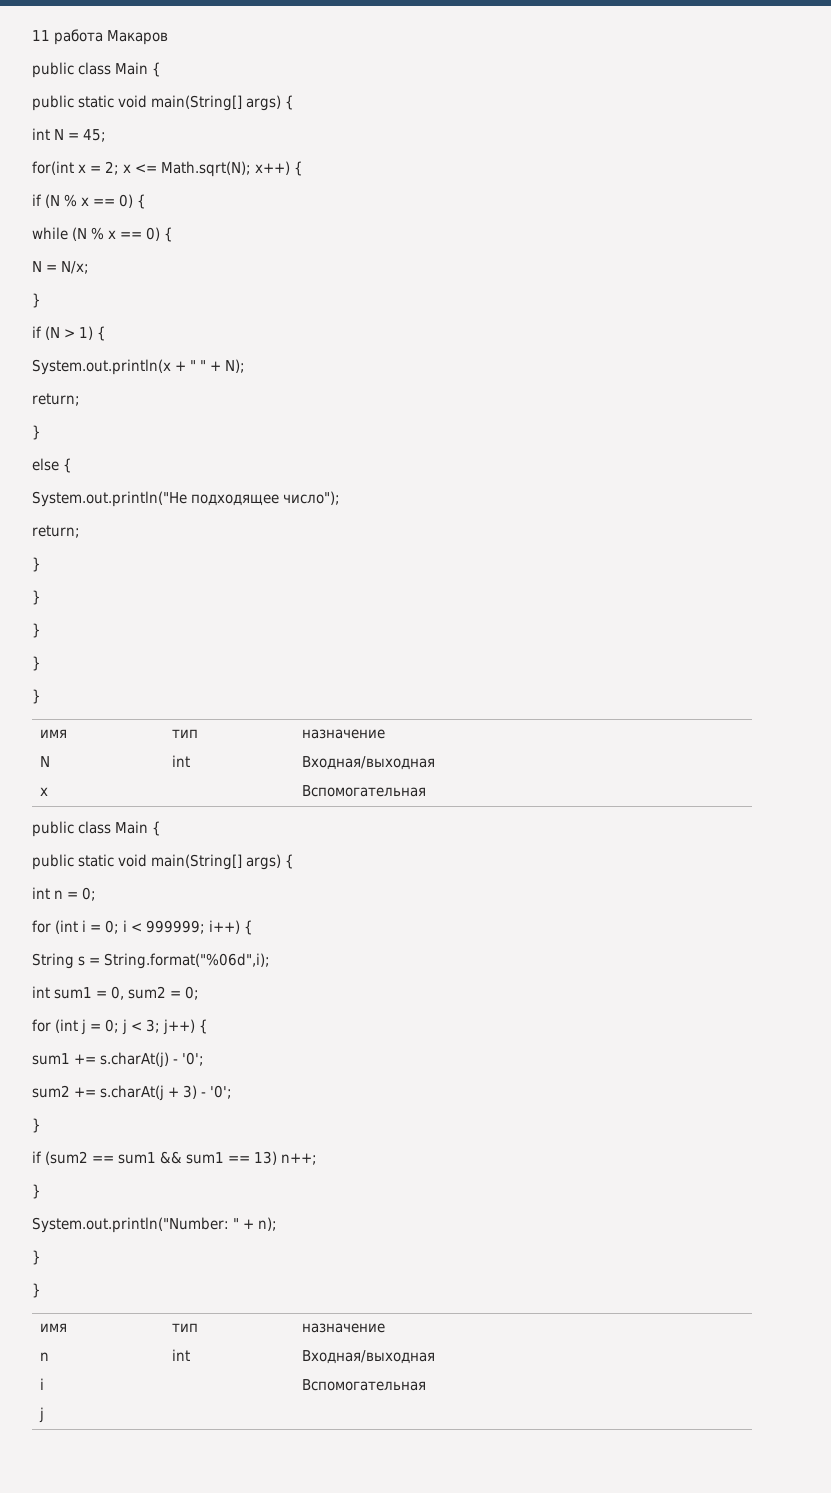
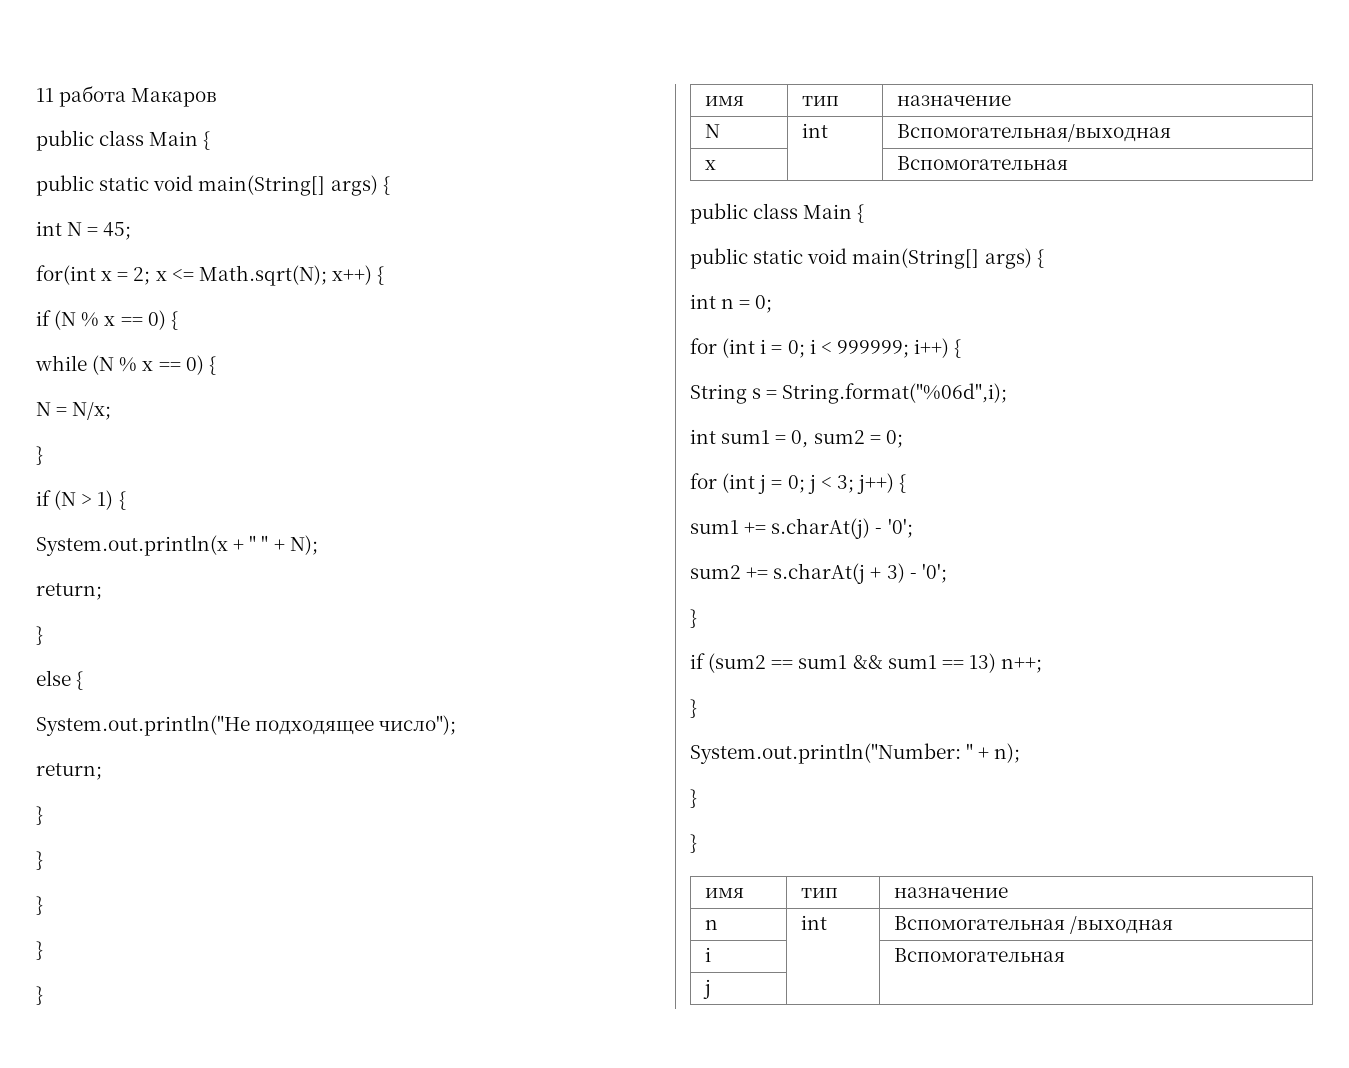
- N | int | Входная/выходная
+ N | int | Вспомогательная/выходная
- n | int | Входная/выходная
+ n | int | Вспомогательная /выходная

